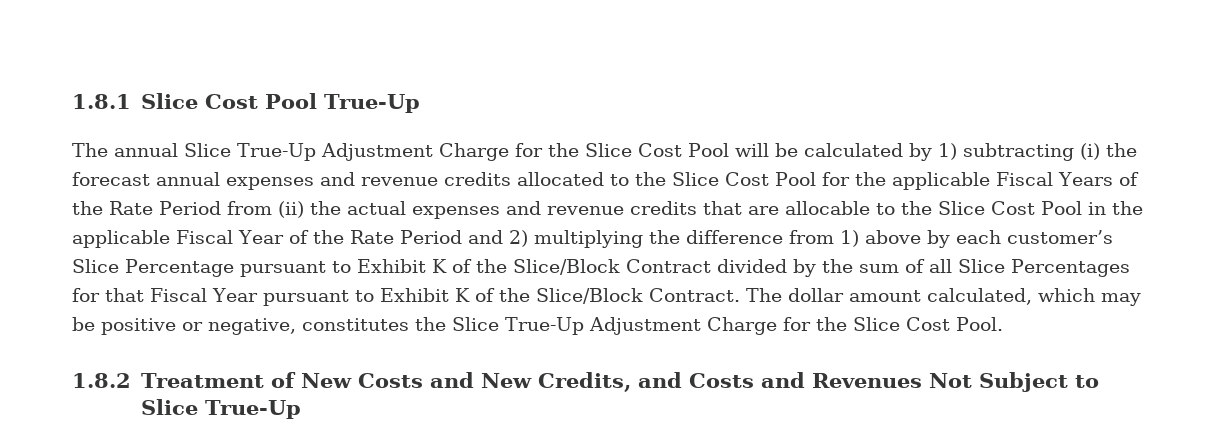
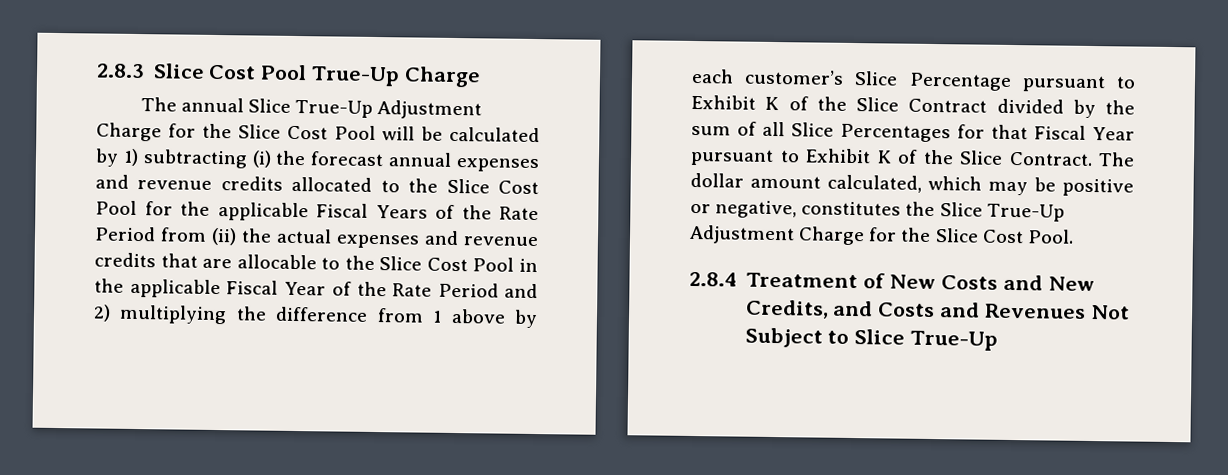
- 1.8.1 Slice Cost Pool True-Up
+ 2.8.3 Slice Cost Pool True-Up Charge
- The annual Slice True-Up Adjustment Charge for the Slice Cost Pool will be calculated by 1) subtracting (i) the forecast annual expenses and revenue credits allocated to the Slice Cost Pool for the applicable Fiscal Years of the Rate Period from (ii) the actual expenses and revenue credits that are allocable to the Slice Cost Pool in the applicable Fiscal Year of the Rate Period and 2) multiplying the difference from 1) above by each customer’s Slice Percentage pursuant to Exhibit K of the Slice/Block Contract divided by the sum of all Slice Percentages for that Fiscal Year pursuant to Exhibit K of the Slice/Block Contract.
+ The annual Slice True-Up Adjustment Charge for the Slice Cost Pool will be calculated by 1) subtracting (i) the forecast annual expenses and revenue credits allocated to the Slice Cost Pool for the applicable Fiscal Years of the Rate Period from (ii) the actual expenses and revenue credits that are allocable to the Slice Cost Pool in the applicable Fiscal Year of the Rate Period and 2) multiplying the difference from 1 above by each customer’s Slice Percentage pursuant to Exhibit K of the Slice Contract divided by the sum of all Slice Percentages for that Fiscal Year pursuant to Exhibit K of the Slice Contract.
- 1.8.2 Treatment of New Costs and New Credits, and Costs and Revenues Not Subject to Slice True-Up
+ 2.8.4 Treatment of New Costs and New Credits, and Costs and Revenues Not Subject to Slice True-Up

